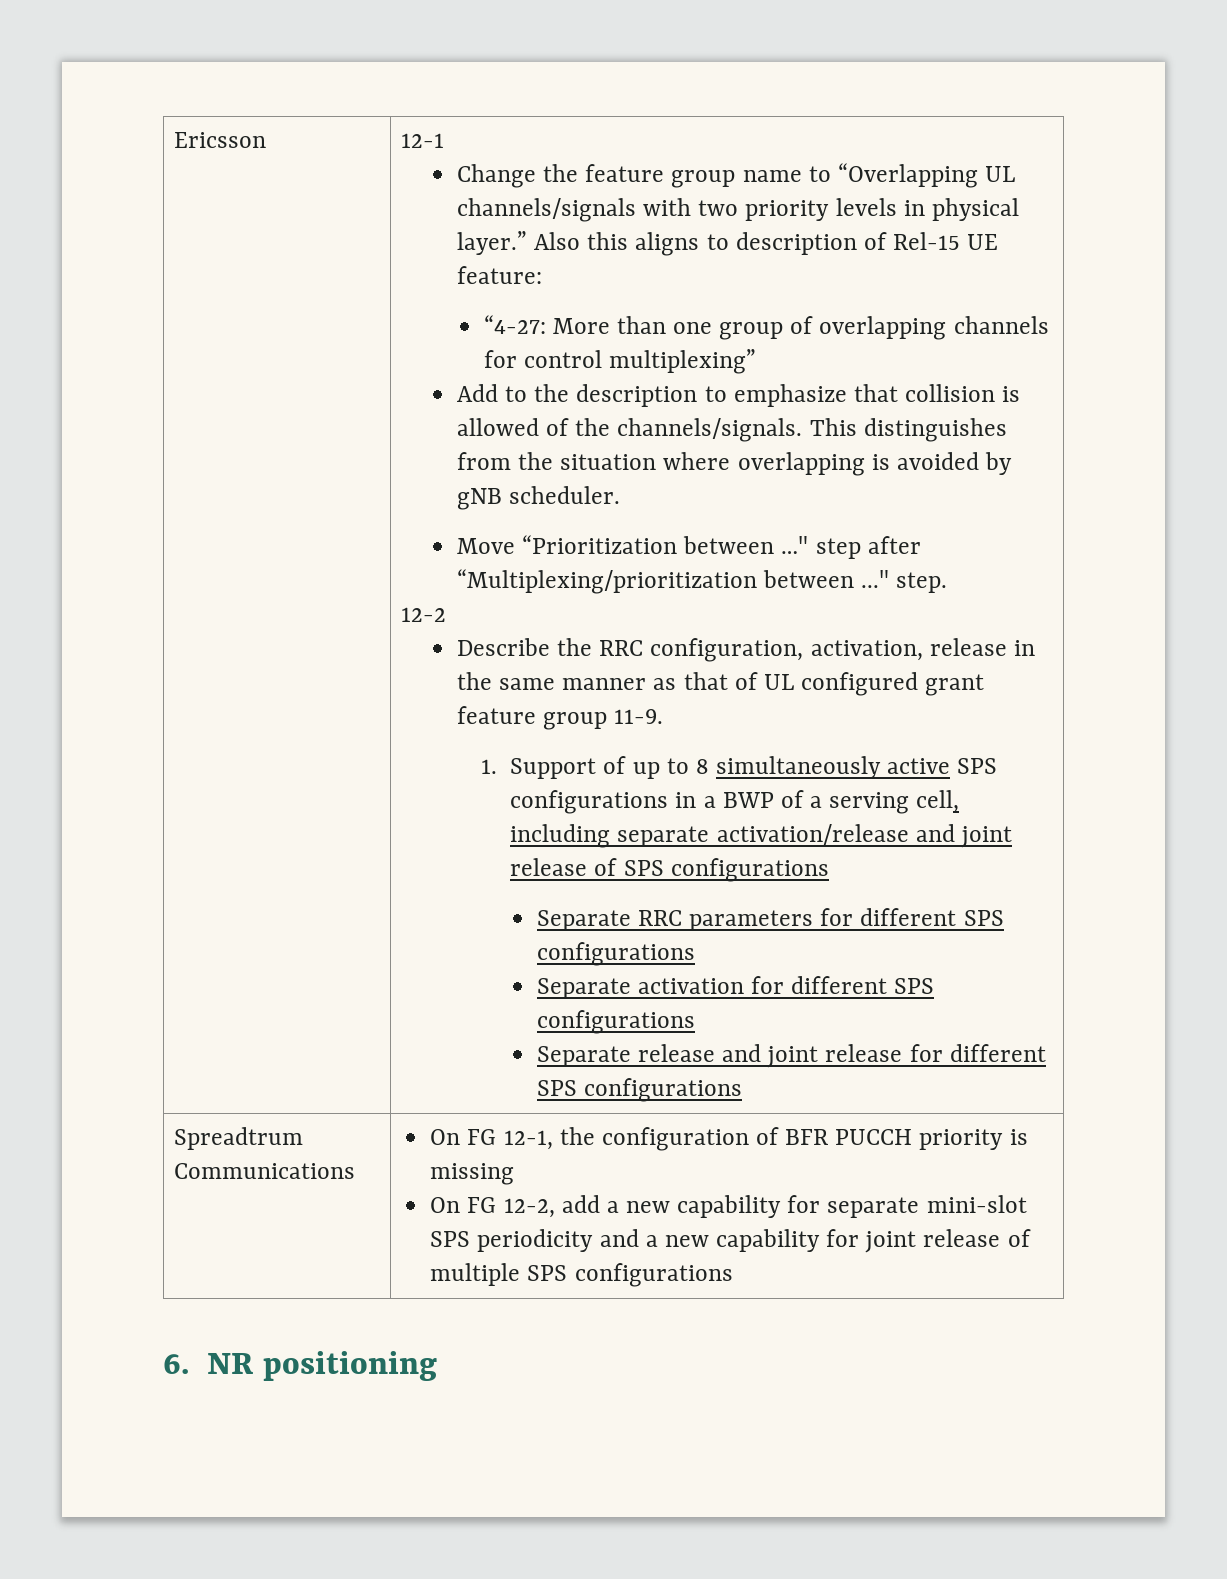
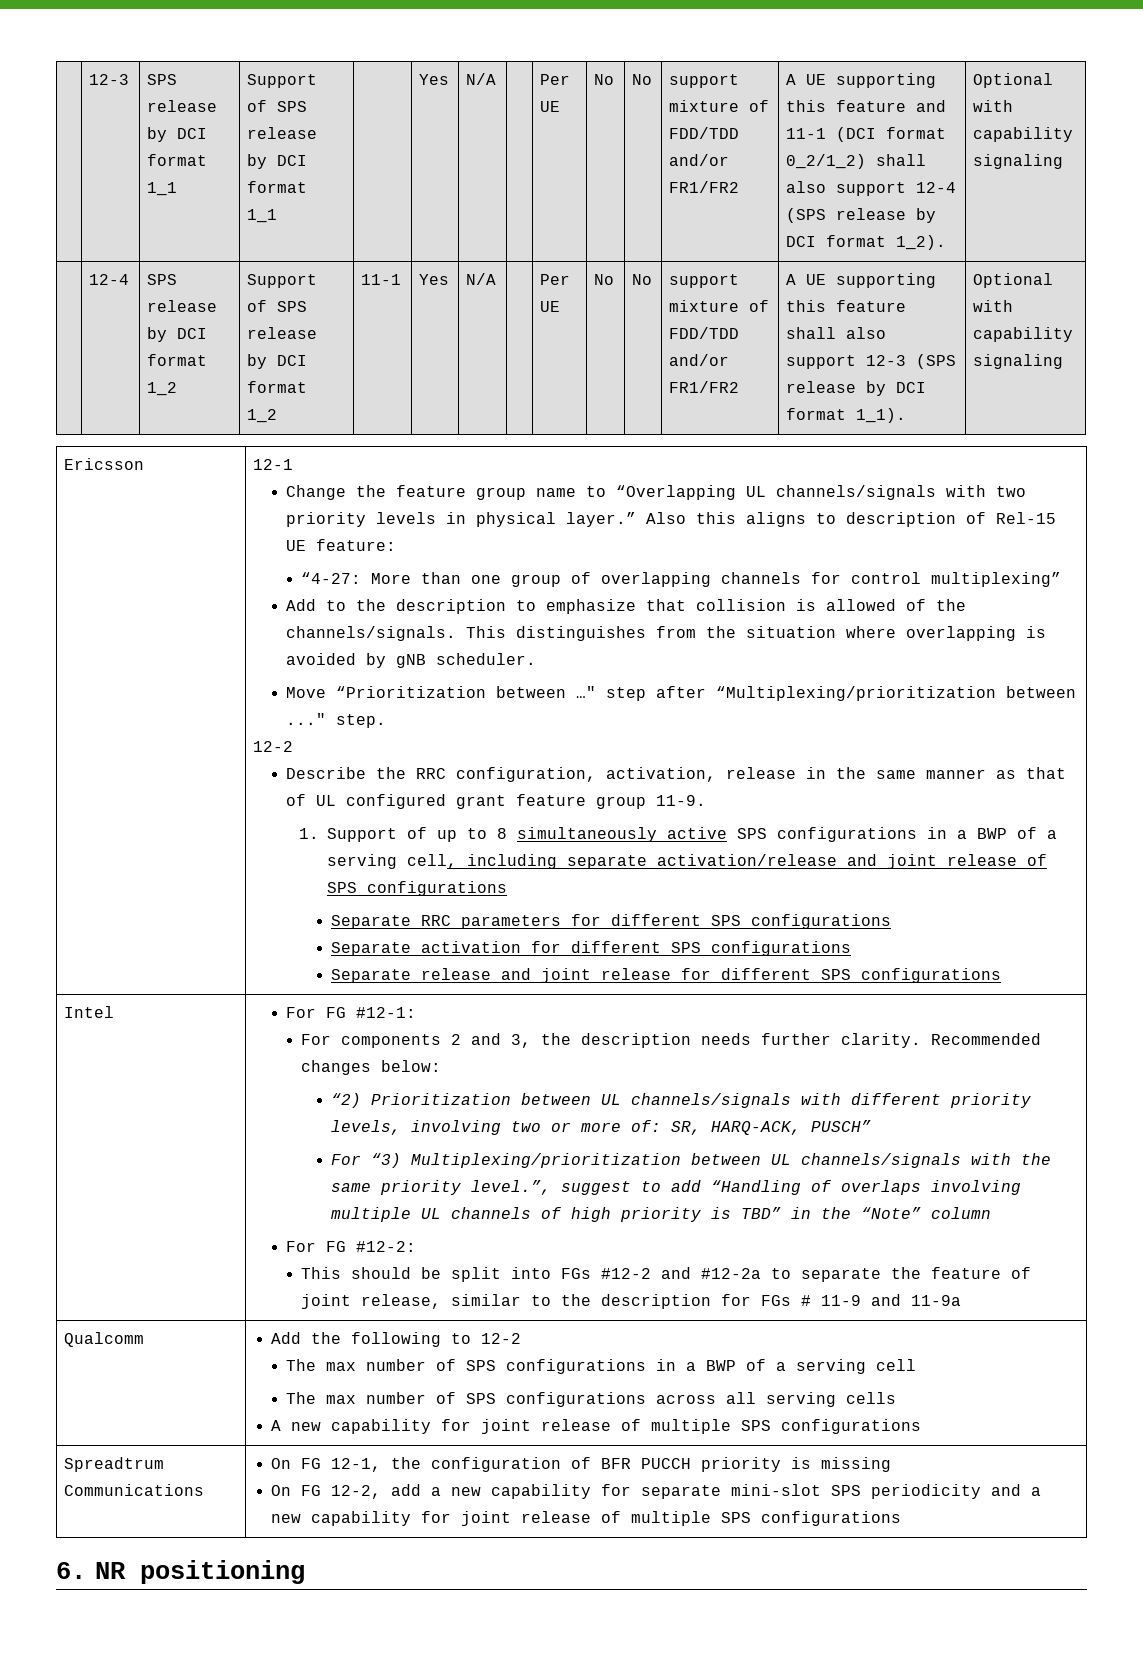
+ 12-3 | SPS release by DCI format 1_1 | Support of SPS release by DCI format 1_1 | | Yes | N/A | | Per UE | No | No | support mixture of FDD/TDD and/or FR1/FR2 | A UE supporting this feature and 11-1 (DCI format 0_2/1_2) shall also support 12-4 (SPS release by DCI format 1_2). | Optional with capability signaling
+ | 12-4 | SPS release by DCI format 1_2 | Support of SPS release by DCI format 1_2 | 11-1 | Yes | N/A | | Per UE | No | No | support mixture of FDD/TDD and/or FR1/FR2 | A UE supporting this feature shall also support 12-3 (SPS release by DCI format 1_1). | Optional with capability signaling
+ Intel | For FG #12-1:
+ For components 2 and 3, the description needs further clarity. Recommended changes below:
+ “2) Prioritization between UL channels/signals with different priority levels, involving two or more of: SR, HARQ-ACK, PUSCH”
+ For “3) Multiplexing/prioritization between UL channels/signals with the same priority level.”, suggest to add “Handling of overlaps involving multiple UL channels of high priority is TBD” in the “Note” column
+ For FG #12-2:
+ This should be split into FGs #12-2 and #12-2a to separate the feature of joint release, similar to the description for FGs # 11-9 and 11-9a
+ Qualcomm | Add the following to 12-2
+ The max number of SPS configurations in a BWP of a serving cell
+ The max number of SPS configurations across all serving cells
+ A new capability for joint release of multiple SPS configurations

